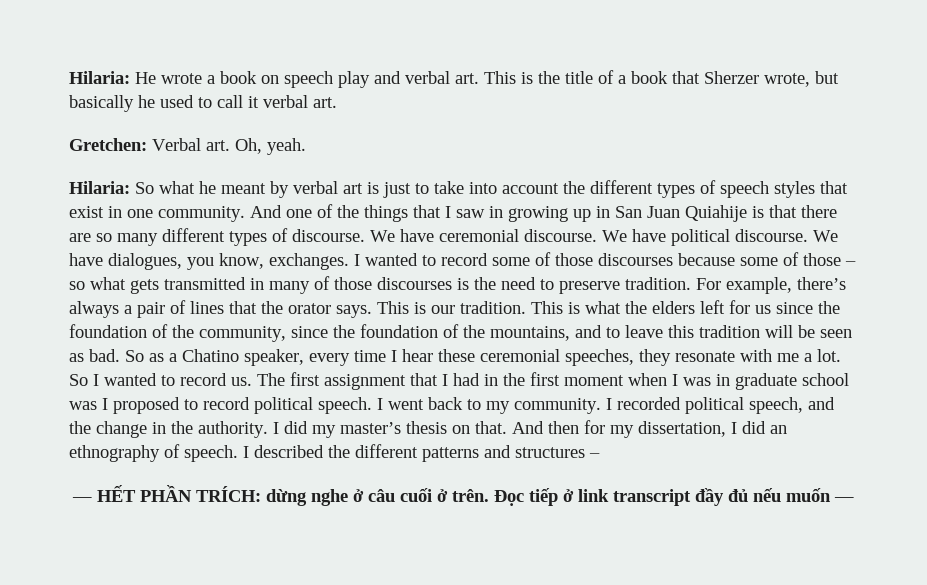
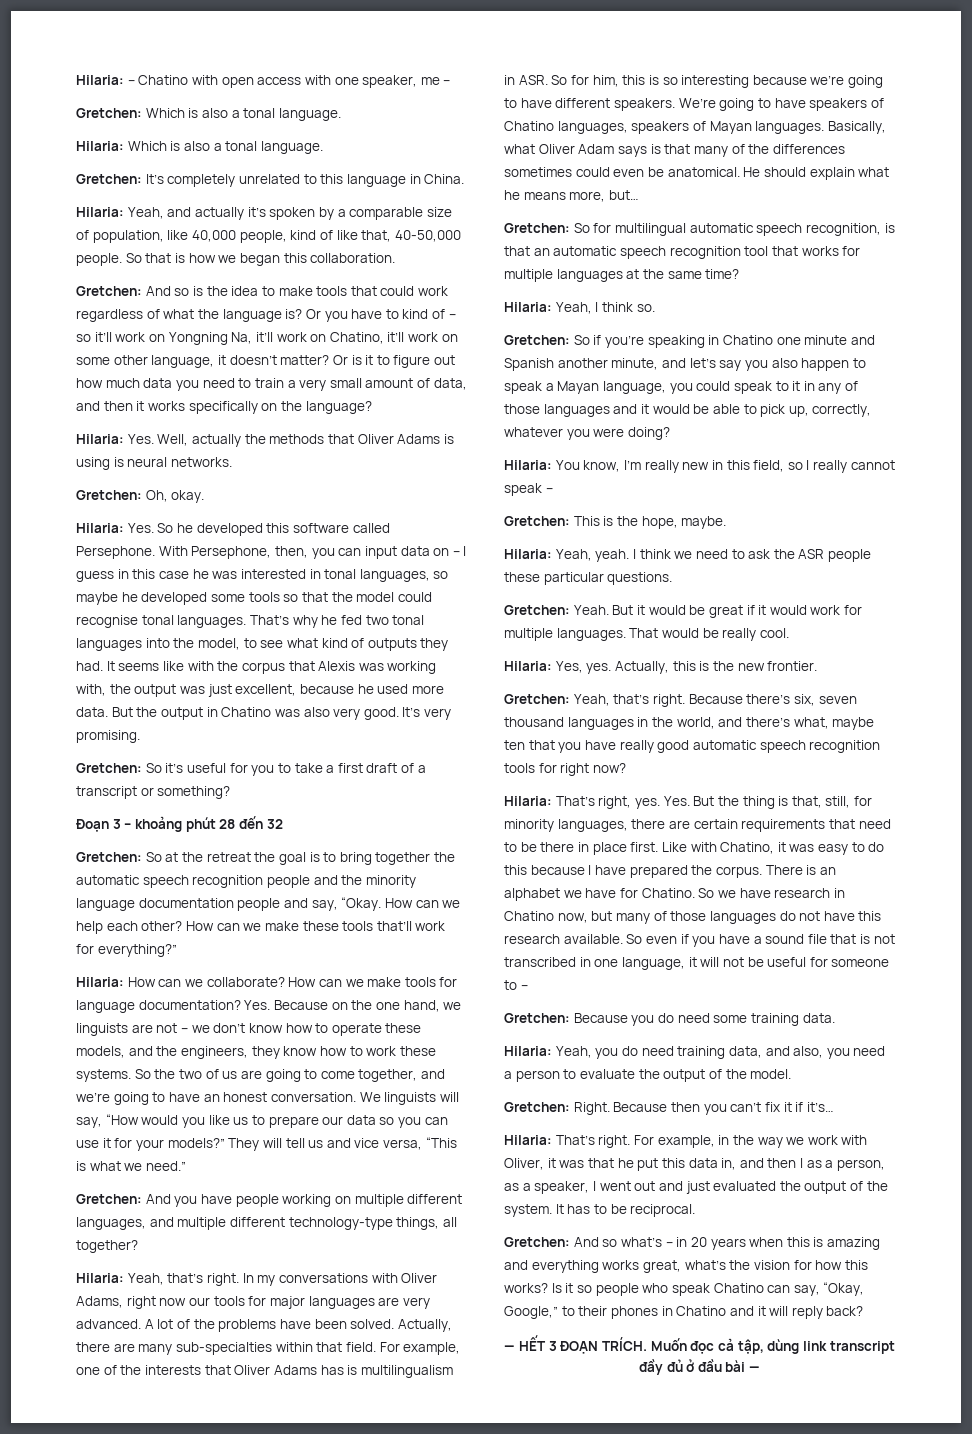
- Hilaria: He wrote a book on speech play and verbal art. This is the title of a book that Sherzer wrote, but basically he used to call it verbal art.
- Gretchen: Verbal art. Oh, yeah.
- Hilaria: So what he meant by verbal art is just to take into account the different types of speech styles that exist in one community. And one of the things that I saw in growing up in San Juan Quiahije is that there are so many different types of discourse. We have ceremonial discourse. We have political discourse. We have dialogues, you know, exchanges. I wanted to record some of those discourses because some of those – so what gets transmitted in many of those discourses is the need to preserve tradition. For example, there’s always a pair of lines that the orator says. This is our tradition. This is what the elders left for us since the foundation of the community, since the foundation of the mountains, and to leave this tradition will be seen as bad. So as a Chatino speaker, every time I hear these ceremonial speeches, they resonate with me a lot. So I wanted to record us. The first assignment that I had in the first moment when I was in graduate school was I proposed to record political speech. I went back to my community. I recorded political speech, and the change in the authority. I did my master’s thesis on that. And then for my dissertation, I did an ethnography of speech. I described the different patterns and structures –
- — HẾT PHẦN TRÍCH: dừng nghe ở câu cuối ở trên. Đọc tiếp ở link transcript đầy đủ nếu muốn —
+ Hilaria: – Chatino with open access with one speaker, me –
+ Gretchen: Which is also a tonal language.
+ Hilaria: Which is also a tonal language.
+ Gretchen: It’s completely unrelated to this language in China.
+ Hilaria: Yeah, and actually it’s spoken by a comparable size of population, like 40,000 people, kind of like that, 40-50,000 people. So that is how we began this collaboration.
+ Gretchen: And so is the idea to make tools that could work regardless of what the language is? Or you have to kind of – so it’ll work on Yongning Na, it’ll work on Chatino, it’ll work on some other language, it doesn’t matter? Or is it to figure out how much data you need to train a very small amount of data, and then it works specifically on the language?
+ Hilaria: Yes. Well, actually the methods that Oliver Adams is using is neural networks.
+ Gretchen: Oh, okay.
+ Hilaria: Yes. So he developed this software called Persephone. With Persephone, then, you can input data on – I guess in this case he was interested in tonal languages, so maybe he developed some tools so that the model could recognise tonal languages. That’s why he fed two tonal languages into the model, to see what kind of outputs they had. It seems like with the corpus that Alexis was working with, the output was just excellent, because he used more data. But the output in Chatino was also very good. It’s very promising.
+ Gretchen: So it’s useful for you to take a first draft of a transcript or something?
+ Đoạn 3 – khoảng phút 28 đến 32
+ Gretchen: So at the retreat the goal is to bring together the automatic speech recognition people and the minority language documentation people and say, “Okay. How can we help each other? How can we make these tools that’ll work for everything?”
+ Hilaria: How can we collaborate? How can we make tools for language documentation? Yes. Because on the one hand, we linguists are not – we don’t know how to operate these models, and the engineers, they know how to work these systems. So the two of us are going to come together, and we’re going to have an honest conversation. We linguists will say, “How would you like us to prepare our data so you can use it for your models?” They will tell us and vice versa, “This is what we need.”
+ Gretchen: And you have people working on multiple different languages, and multiple different technology-type things, all together?
+ Hilaria: Yeah, that’s right. In my conversations with Oliver Adams, right now our tools for major languages are very advanced. A lot of the problems have been solved. Actually, there are many sub-specialties within that field. For example, one of the interests that Oliver Adams has is multilingualism in ASR. So for him, this is so interesting because we’re going to have different speakers. We’re going to have speakers of Chatino languages, speakers of Mayan languages. Basically, what Oliver Adam says is that many of the differences sometimes could even be anatomical. He should explain what he means more, but…
+ Gretchen: So for multilingual automatic speech recognition, is that an automatic speech recognition tool that works for multiple languages at the same time?
+ Hilaria: Yeah, I think so.
+ Gretchen: So if you’re speaking in Chatino one minute and Spanish another minute, and let’s say you also happen to speak a Mayan language, you could speak to it in any of those languages and it would be able to pick up, correctly, whatever you were doing?
+ Hilaria: You know, I’m really new in this field, so I really cannot speak –
+ Gretchen: This is the hope, maybe.
+ Hilaria: Yeah, yeah. I think we need to ask the ASR people these particular questions.
+ Gretchen: Yeah. But it would be great if it would work for multiple languages. That would be really cool.
+ Hilaria: Yes, yes. Actually, this is the new frontier.
+ Gretchen: Yeah, that’s right. Because there’s six, seven thousand languages in the world, and there’s what, maybe ten that you have really good automatic speech recognition tools for right now?
+ Hilaria: That’s right, yes. Yes. But the thing is that, still, for minority languages, there are certain requirements that need to be there in place first. Like with Chatino, it was easy to do this because I have prepared the corpus. There is an alphabet we have for Chatino. So we have research in Chatino now, but many of those languages do not have this research available. So even if you have a sound file that is not transcribed in one language, it will not be useful for someone to –
+ Gretchen: Because you do need some training data.
+ Hilaria: Yeah, you do need training data, and also, you need a person to evaluate the output of the model.
+ Gretchen: Right. Because then you can’t fix it if it’s…
+ Hilaria: That’s right. For example, in the way we work with Oliver, it was that he put this data in, and then I as a person, as a speaker, I went out and just evaluated the output of the system. It has to be reciprocal.
+ Gretchen: And so what’s – in 20 years when this is amazing and everything works great, what’s the vision for how this works? Is it so people who speak Chatino can say, “Okay, Google,” to their phones in Chatino and it will reply back?
+ — HẾT 3 ĐOẠN TRÍCH. Muốn đọc cả tập, dùng link transcript đầy đủ ở đầu bài —

